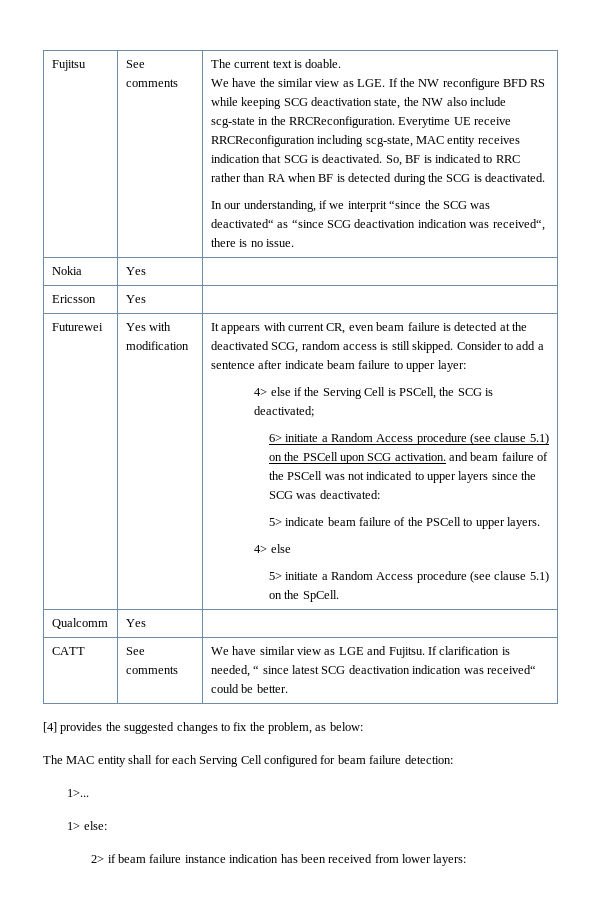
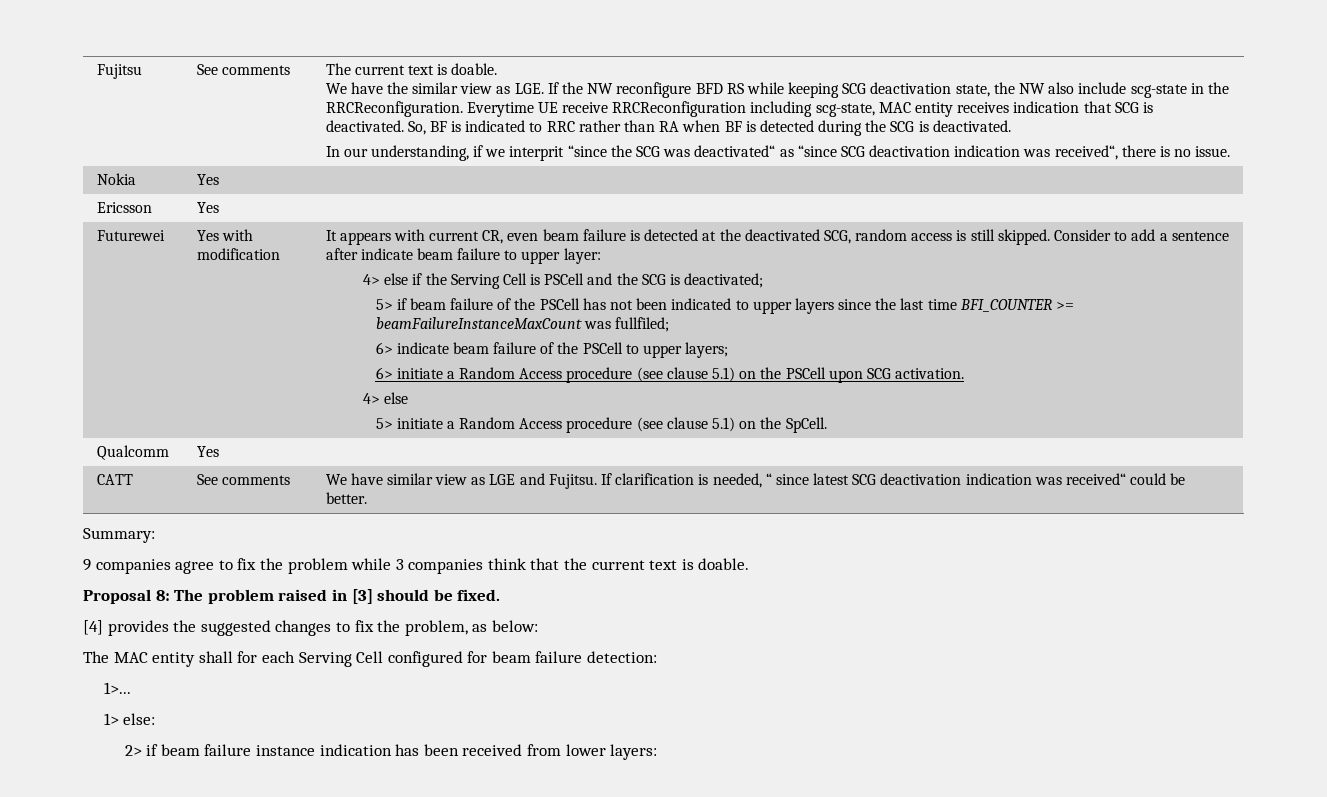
- 4> else if the Serving Cell is PSCell, the SCG is deactivated;
+ 4> else if the Serving Cell is PSCell and the SCG is deactivated;
+ 5> if beam failure of the PSCell has not been indicated to upper layers since the last time BFI_COUNTER >= beamFailureInstanceMaxCount was fullfiled;
+ 6> indicate beam failure of the PSCell to upper layers;
- 6> initiate a Random Access procedure (see clause 5.1) on the PSCell upon SCG activation. and beam failure of the PSCell was not indicated to upper layers since the SCG was deactivated:
- 5> indicate beam failure of the PSCell to upper layers.
+ 6> initiate a Random Access procedure (see clause 5.1) on the PSCell upon SCG activation.
+ Summary:
+ 9 companies agree to fix the problem while 3 companies think that the current text is doable.
+ Proposal 8: The problem raised in [3] should be fixed.

